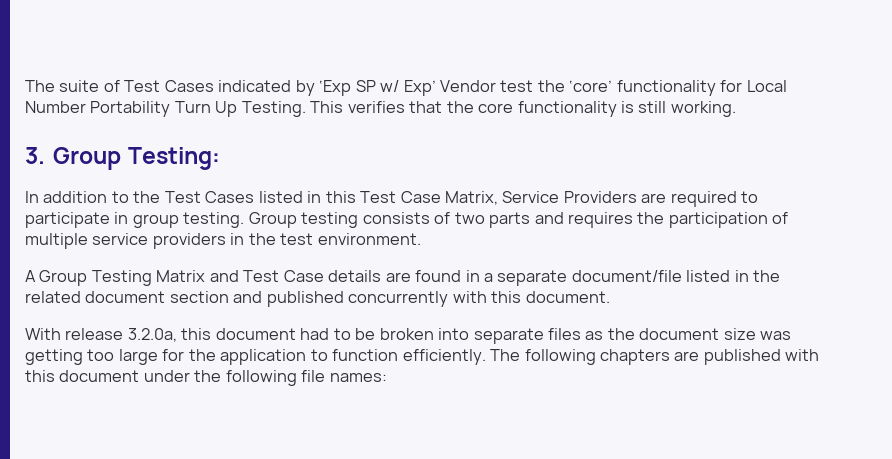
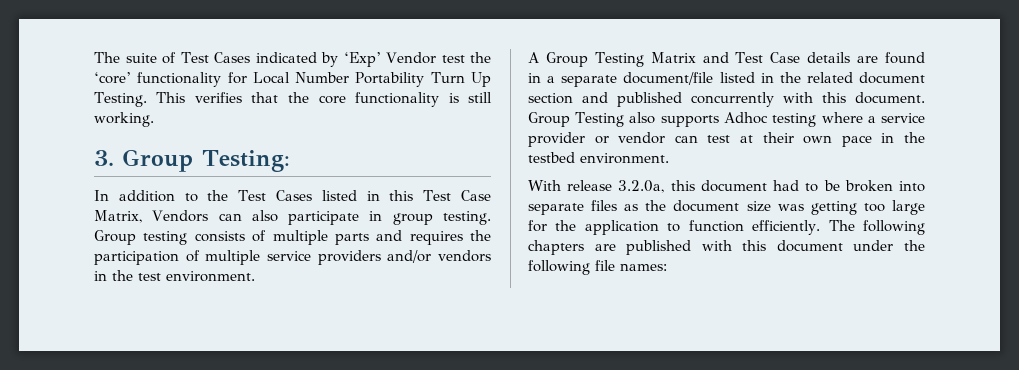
- The suite of Test Cases indicated by ‘Exp SP w/ Exp’ Vendor test the ‘core’ functionality for Local Number Portability Turn Up Testing.
+ The suite of Test Cases indicated by ‘Exp’ Vendor test the ‘core’ functionality for Local Number Portability Turn Up Testing.
- In addition to the Test Cases listed in this Test Case Matrix, Service Providers are required to participate in group testing.
+ In addition to the Test Cases listed in this Test Case Matrix, Vendors can also participate in group testing.
- Group testing consists of two parts and requires the participation of multiple service providers in the test environment.
+ Group testing consists of multiple parts and requires the participation of multiple service providers and/or vendors in the test environment.
+ Group Testing also supports Adhoc testing where a service provider or vendor can test at their own pace in the testbed environment.

